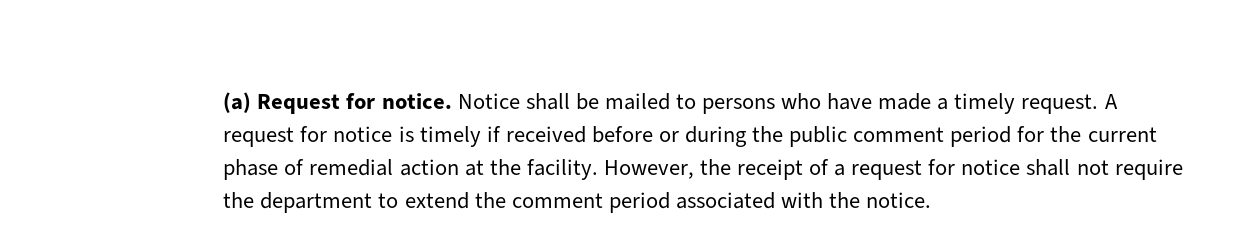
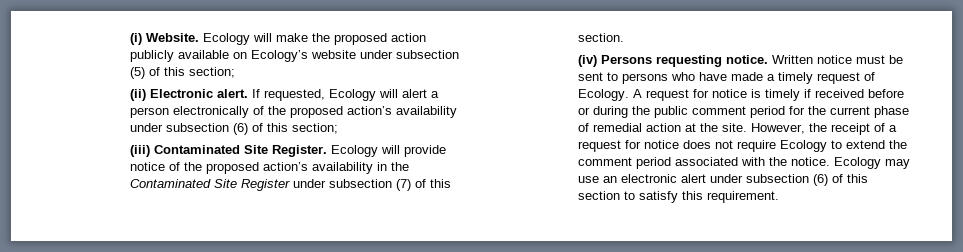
- (a) Request for notice. Notice shall be mailed to persons who have made a timely request.
+ (i) Website. Ecology will make the proposed action publicly available on Ecology’s website under subsection (5) of this section;
+ (ii) Electronic alert. If requested, Ecology will alert a person electronically of the proposed action’s availability under subsection (6) of this section;
+ (iii) Contaminated Site Register. Ecology will provide notice of the proposed action’s availability in the Contaminated Site Register under subsection (7) of this section.
+ (iv) Persons requesting notice. Written notice must be sent to persons who have made a timely request of Ecology.
- A request for notice is timely if received before or during the public comment period for the current phase of remedial action at the facility.
+ A request for notice is timely if received before or during the public comment period for the current phase of remedial action at the site.
- However, the receipt of a request for notice shall not require the department to extend the comment period associated with the notice.
+ However, the receipt of a request for notice does not require Ecology to extend the comment period associated with the notice.
+ Ecology may use an electronic alert under subsection (6) of this section to satisfy this requirement.

